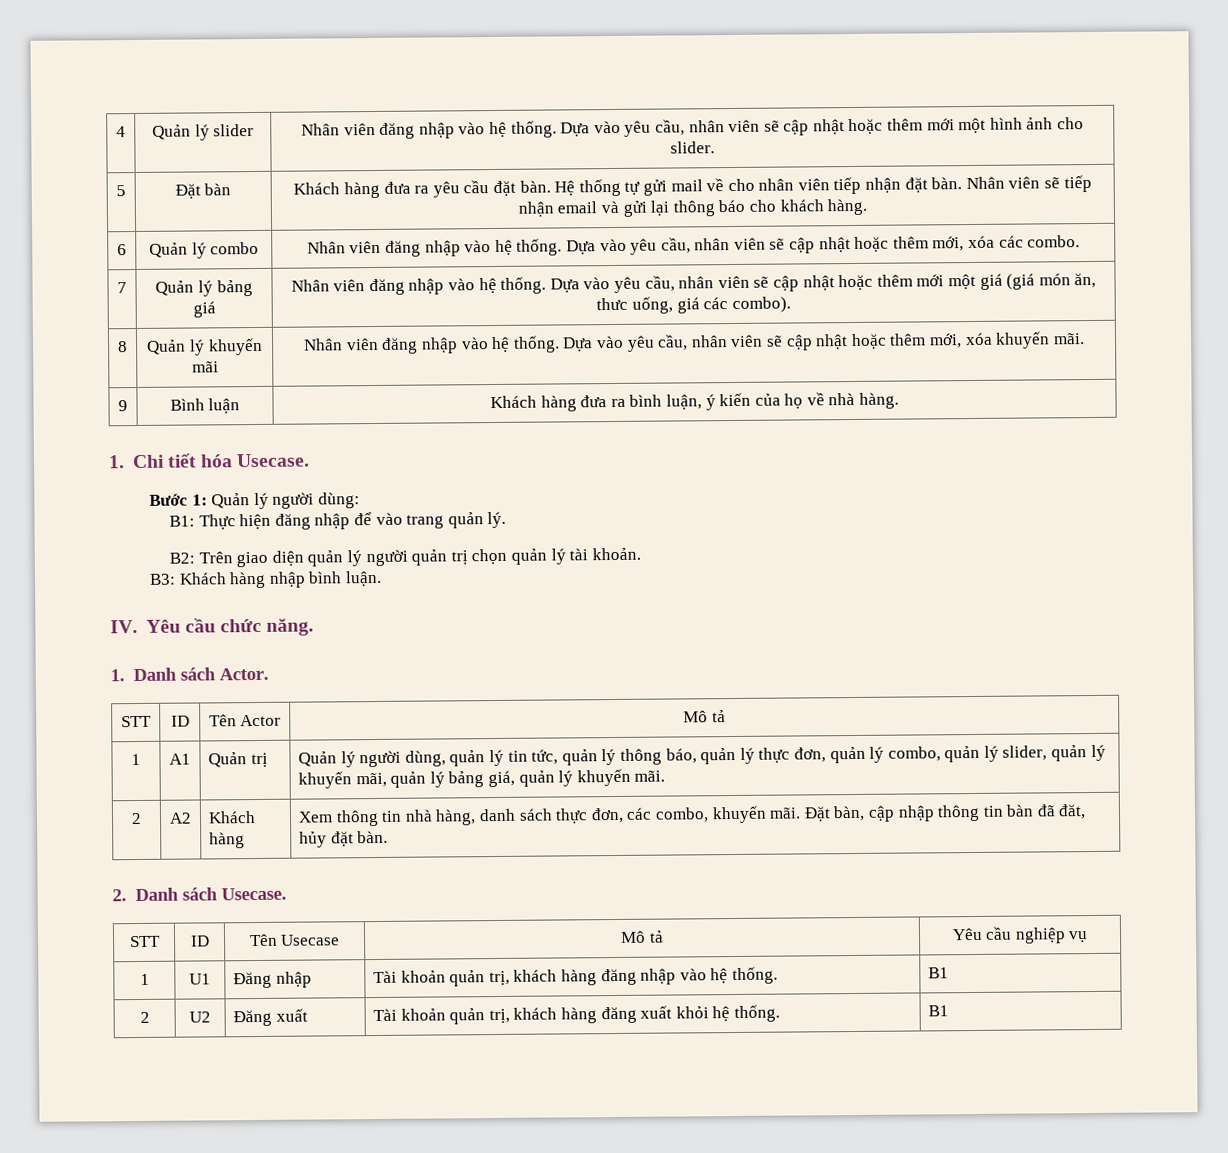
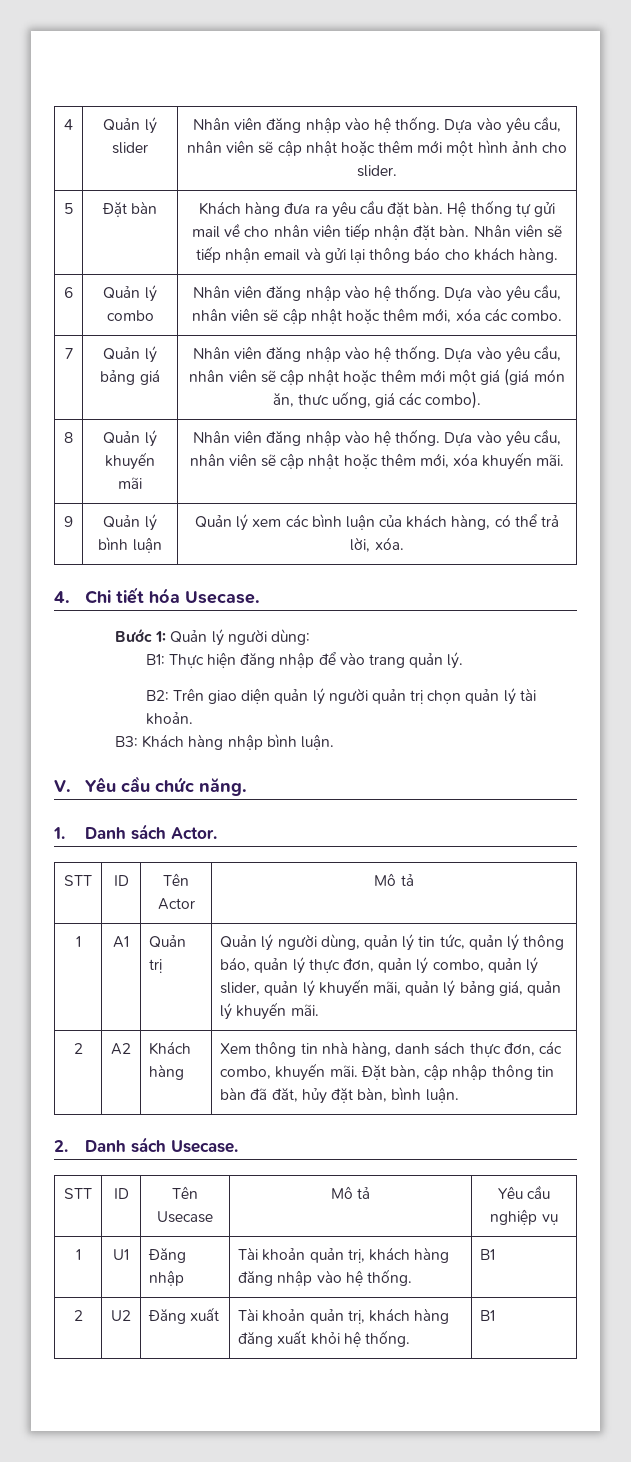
- 9 | Bình luận | Khách hàng đưa ra bình luận, ý kiến của họ về nhà hàng.
- 1. Chi tiết hóa Usecase.
+ 9 | Quản lý bình luận | Quản lý xem các bình luận của khách hàng, có thể trả lời, xóa.
+ 4. Chi tiết hóa Usecase.
- IV. Yêu cầu chức năng.
+ V. Yêu cầu chức năng.
- 2 | A2 | Khách hàng | Xem thông tin nhà hàng, danh sách thực đơn, các combo, khuyến mãi. Đặt bàn, cập nhập thông tin bàn đã đăt, hủy đặt bàn.
+ 2 | A2 | Khách hàng | Xem thông tin nhà hàng, danh sách thực đơn, các combo, khuyến mãi. Đặt bàn, cập nhập thông tin bàn đã đăt, hủy đặt bàn, bình luận.

